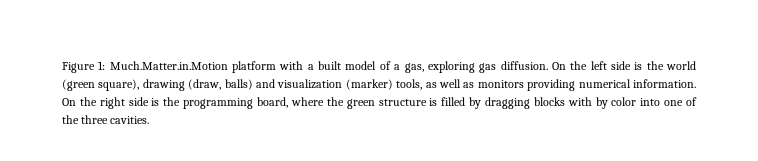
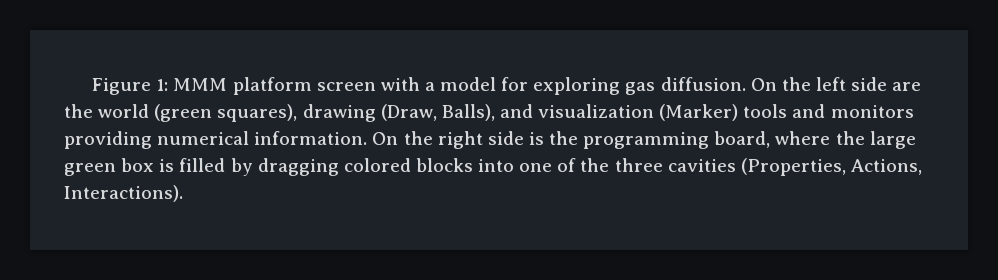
- Figure 1: Much.Matter.in.Motion platform with a built model of a gas, exploring gas diffusion.
+ Figure 1: MMM platform screen with a model for exploring gas diffusion.
- On the left side is the world (green square), drawing (draw, balls) and visualization (marker) tools, as well as monitors providing numerical information.
+ On the left side are the world (green squares), drawing (Draw, Balls), and visualization (Marker) tools and monitors providing numerical information.
- On the right side is the programming board, where the green structure is filled by dragging blocks with by color into one of the three cavities.
+ On the right side is the programming board, where the large green box is filled by dragging colored blocks into one of the three cavities (Properties, Actions, Interactions).

